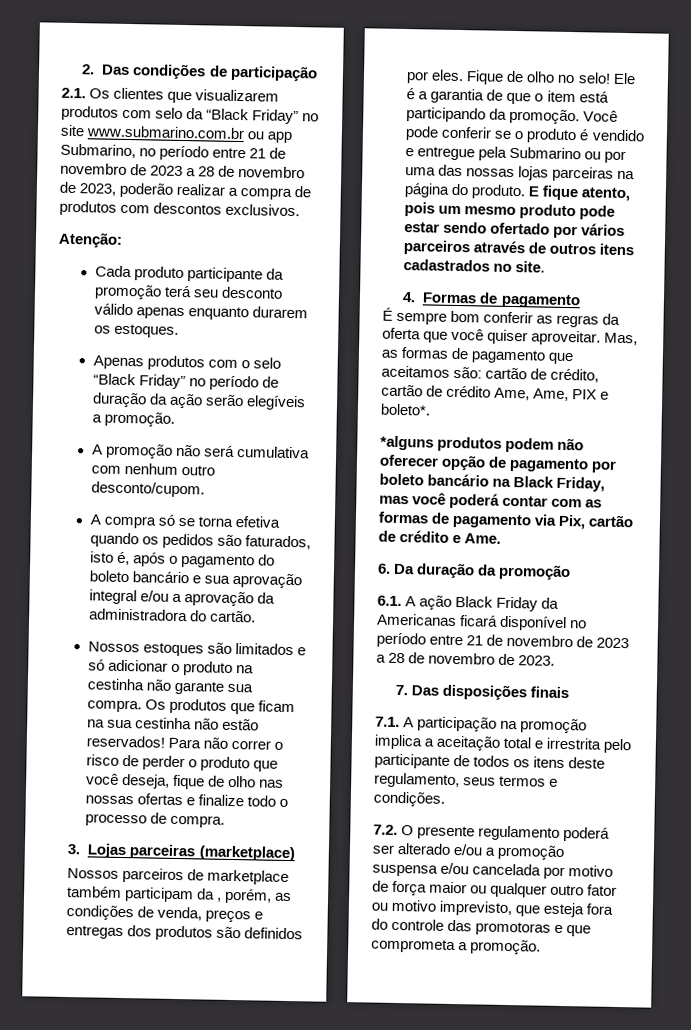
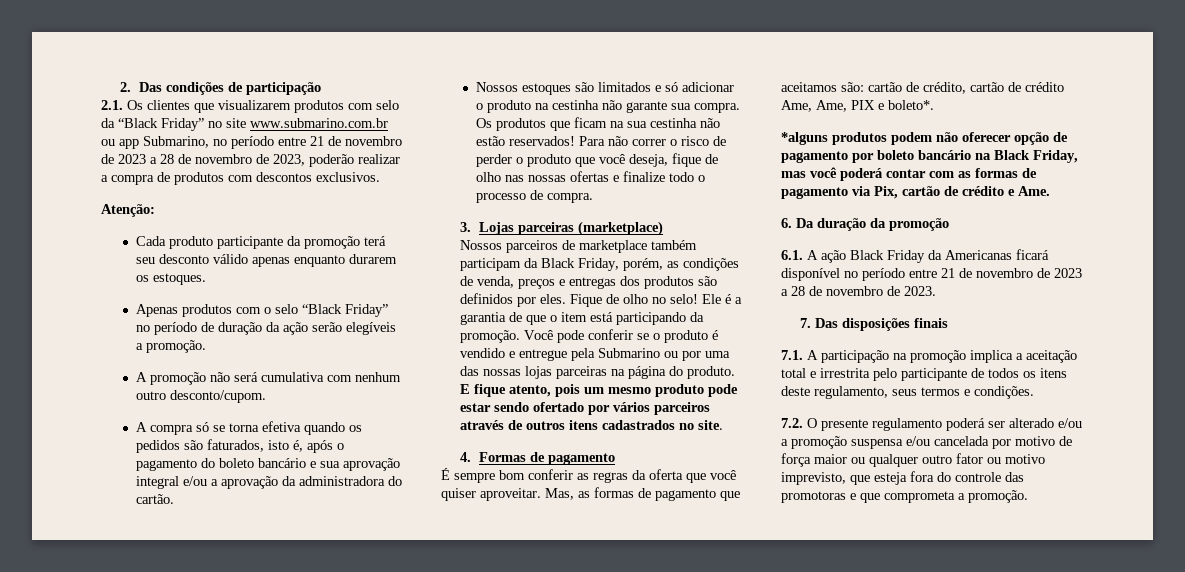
- Nossos parceiros de marketplace também participam da , porém, as condições de venda, preços e entregas dos produtos são definidos por eles.
+ Nossos parceiros de marketplace também participam da Black Friday, porém, as condições de venda, preços e entregas dos produtos são definidos por eles.

